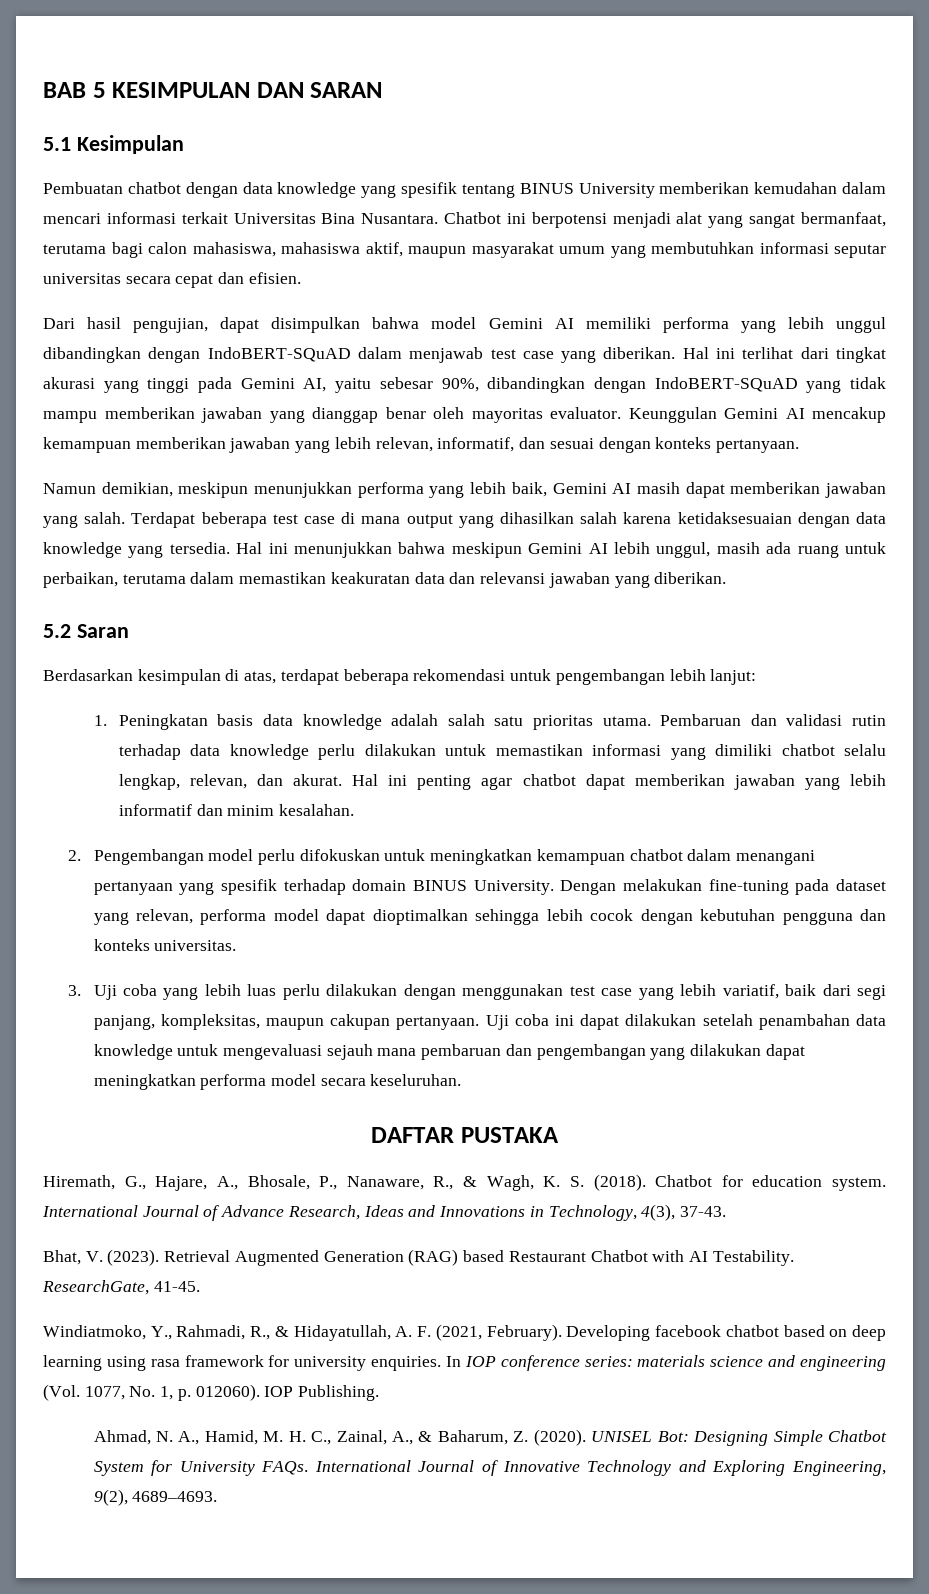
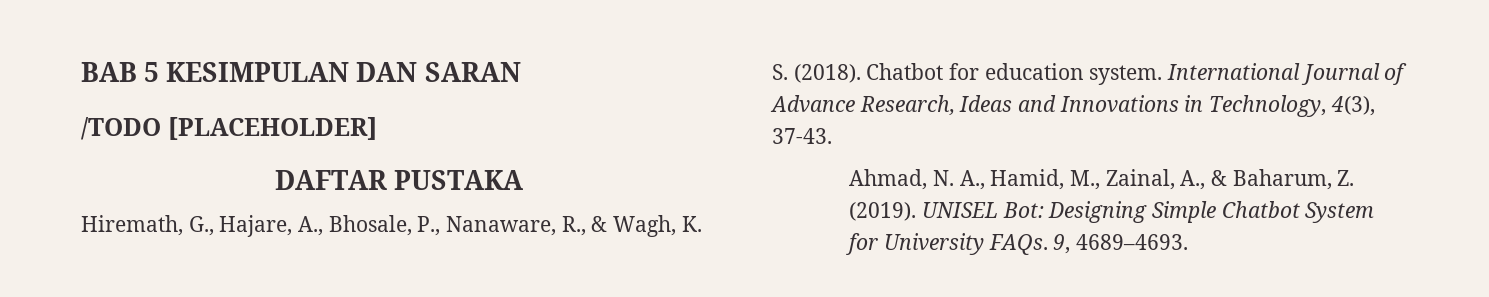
- 5.1 Kesimpulan
- Pembuatan chatbot dengan data knowledge yang spesifik tentang BINUS University memberikan kemudahan dalam mencari informasi terkait Universitas Bina Nusantara. Chatbot ini berpotensi menjadi alat yang sangat bermanfaat, terutama bagi calon mahasiswa, mahasiswa aktif, maupun masyarakat umum yang membutuhkan informasi seputar universitas secara cepat dan efisien.
- Dari hasil pengujian, dapat disimpulkan bahwa model Gemini AI memiliki performa yang lebih unggul dibandingkan dengan IndoBERT-SQuAD dalam menjawab test case yang diberikan. Hal ini terlihat dari tingkat akurasi yang tinggi pada Gemini AI, yaitu sebesar 90%, dibandingkan dengan IndoBERT-SQuAD yang tidak mampu memberikan jawaban yang dianggap benar oleh mayoritas evaluator. Keunggulan Gemini AI mencakup kemampuan memberikan jawaban yang lebih relevan, informatif, dan sesuai dengan konteks pertanyaan.
- Namun demikian, meskipun menunjukkan performa yang lebih baik, Gemini AI masih dapat memberikan jawaban yang salah. Terdapat beberapa test case di mana output yang dihasilkan salah karena ketidaksesuaian dengan data knowledge yang tersedia. Hal ini menunjukkan bahwa meskipun Gemini AI lebih unggul, masih ada ruang untuk perbaikan, terutama dalam memastikan keakuratan data dan relevansi jawaban yang diberikan.
- 5.2 Saran
- Berdasarkan kesimpulan di atas, terdapat beberapa rekomendasi untuk pengembangan lebih lanjut:
- 1. Peningkatan basis data knowledge adalah salah satu prioritas utama. Pembaruan dan validasi rutin terhadap data knowledge perlu dilakukan untuk memastikan informasi yang dimiliki chatbot selalu lengkap, relevan, dan akurat. Hal ini penting agar chatbot dapat memberikan jawaban yang lebih informatif dan minim kesalahan.
- 2. Pengembangan model perlu difokuskan untuk meningkatkan kemampuan chatbot dalam menangani pertanyaan yang spesifik terhadap domain BINUS University. Dengan melakukan fine-tuning pada dataset yang relevan, performa model dapat dioptimalkan sehingga lebih cocok dengan kebutuhan pengguna dan konteks universitas.
- 3. Uji coba yang lebih luas perlu dilakukan dengan menggunakan test case yang lebih variatif, baik dari segi panjang, kompleksitas, maupun cakupan pertanyaan. Uji coba ini dapat dilakukan setelah penambahan data knowledge untuk mengevaluasi sejauh mana pembaruan dan pengembangan yang dilakukan dapat meningkatkan performa model secara keseluruhan.
+ /TODO [PLACEHOLDER]
- Bhat, V. (2023). Retrieval Augmented Generation (RAG) based Restaurant Chatbot with AI Testability. ResearchGate, 41-45.
- Windiatmoko, Y., Rahmadi, R., & Hidayatullah, A. F. (2021, February). Developing facebook chatbot based on deep learning using rasa framework for university enquiries. In IOP conference series: materials science and engineering (Vol. 1077, No. 1, p. 012060). IOP Publishing.
- Ahmad, N. A., Hamid, M. H. C., Zainal, A., & Baharum, Z. (2020).
+ Ahmad, N. A., Hamid, M., Zainal, A., & Baharum, Z. (2019).
- International Journal of Innovative Technology and Exploring Engineering, 9(2), 4689–4693.
+ 9, 4689–4693.

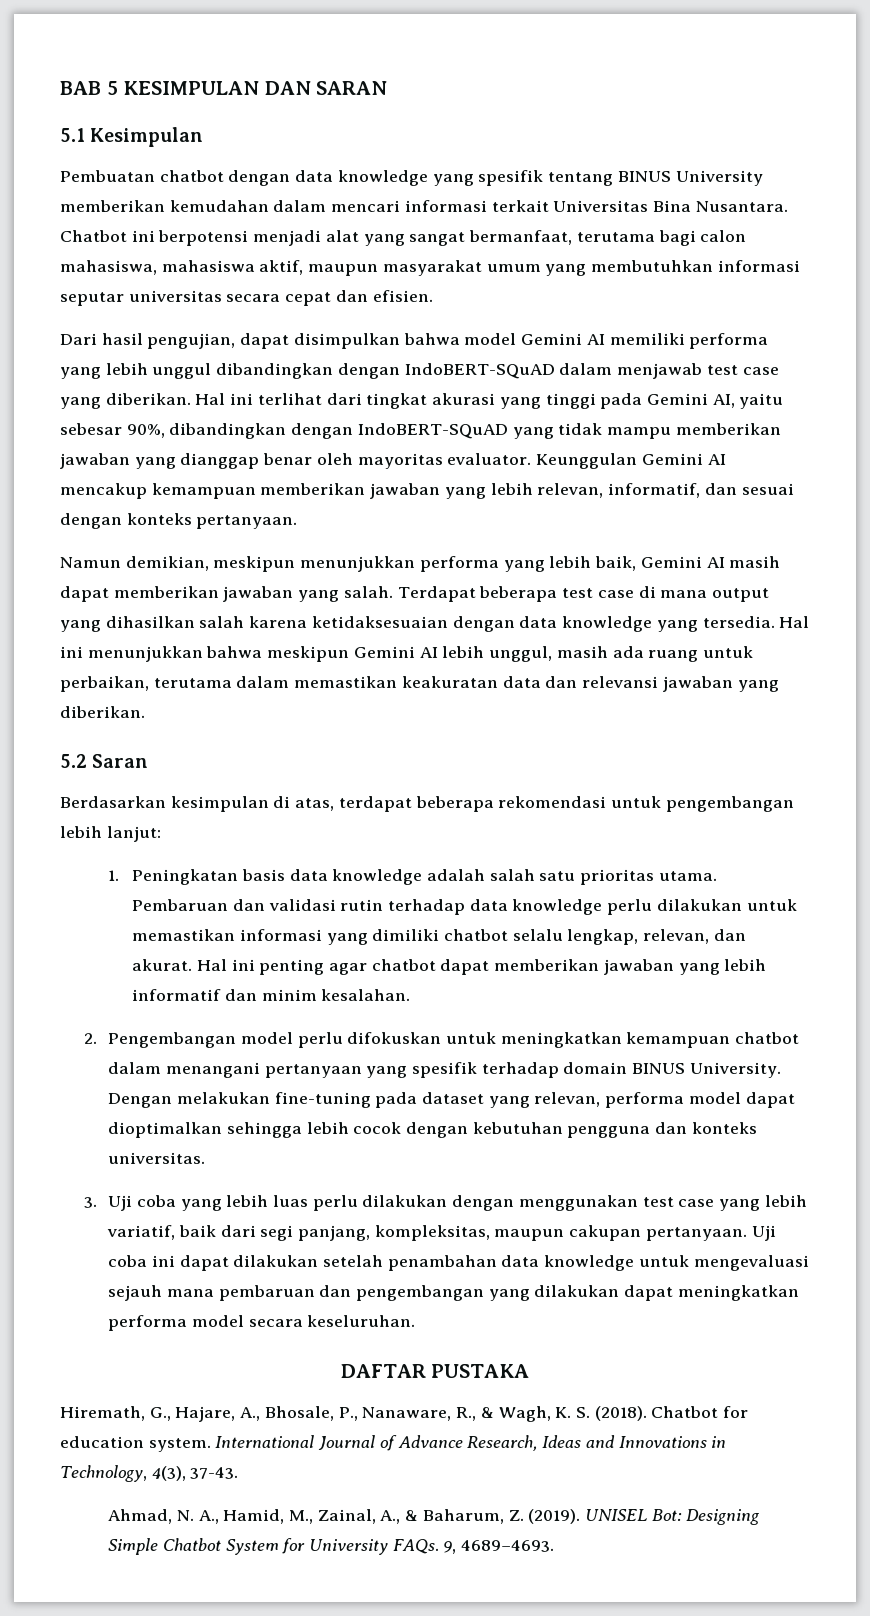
- /TODO [PLACEHOLDER]
+ 5.1 Kesimpulan
+ Pembuatan chatbot dengan data knowledge yang spesifik tentang BINUS University memberikan kemudahan dalam mencari informasi terkait Universitas Bina Nusantara. Chatbot ini berpotensi menjadi alat yang sangat bermanfaat, terutama bagi calon mahasiswa, mahasiswa aktif, maupun masyarakat umum yang membutuhkan informasi seputar universitas secara cepat dan efisien.
+ Dari hasil pengujian, dapat disimpulkan bahwa model Gemini AI memiliki performa yang lebih unggul dibandingkan dengan IndoBERT-SQuAD dalam menjawab test case yang diberikan. Hal ini terlihat dari tingkat akurasi yang tinggi pada Gemini AI, yaitu sebesar 90%, dibandingkan dengan IndoBERT-SQuAD yang tidak mampu memberikan jawaban yang dianggap benar oleh mayoritas evaluator. Keunggulan Gemini AI mencakup kemampuan memberikan jawaban yang lebih relevan, informatif, dan sesuai dengan konteks pertanyaan.
+ Namun demikian, meskipun menunjukkan performa yang lebih baik, Gemini AI masih dapat memberikan jawaban yang salah. Terdapat beberapa test case di mana output yang dihasilkan salah karena ketidaksesuaian dengan data knowledge yang tersedia. Hal ini menunjukkan bahwa meskipun Gemini AI lebih unggul, masih ada ruang untuk perbaikan, terutama dalam memastikan keakuratan data dan relevansi jawaban yang diberikan.
+ 5.2 Saran
+ Berdasarkan kesimpulan di atas, terdapat beberapa rekomendasi untuk pengembangan lebih lanjut:
+ 1. Peningkatan basis data knowledge adalah salah satu prioritas utama. Pembaruan dan validasi rutin terhadap data knowledge perlu dilakukan untuk memastikan informasi yang dimiliki chatbot selalu lengkap, relevan, dan akurat. Hal ini penting agar chatbot dapat memberikan jawaban yang lebih informatif dan minim kesalahan.
+ 2. Pengembangan model perlu difokuskan untuk meningkatkan kemampuan chatbot dalam menangani pertanyaan yang spesifik terhadap domain BINUS University. Dengan melakukan fine-tuning pada dataset yang relevan, performa model dapat dioptimalkan sehingga lebih cocok dengan kebutuhan pengguna dan konteks universitas.
+ 3. Uji coba yang lebih luas perlu dilakukan dengan menggunakan test case yang lebih variatif, baik dari segi panjang, kompleksitas, maupun cakupan pertanyaan. Uji coba ini dapat dilakukan setelah penambahan data knowledge untuk mengevaluasi sejauh mana pembaruan dan pengembangan yang dilakukan dapat meningkatkan performa model secara keseluruhan.

